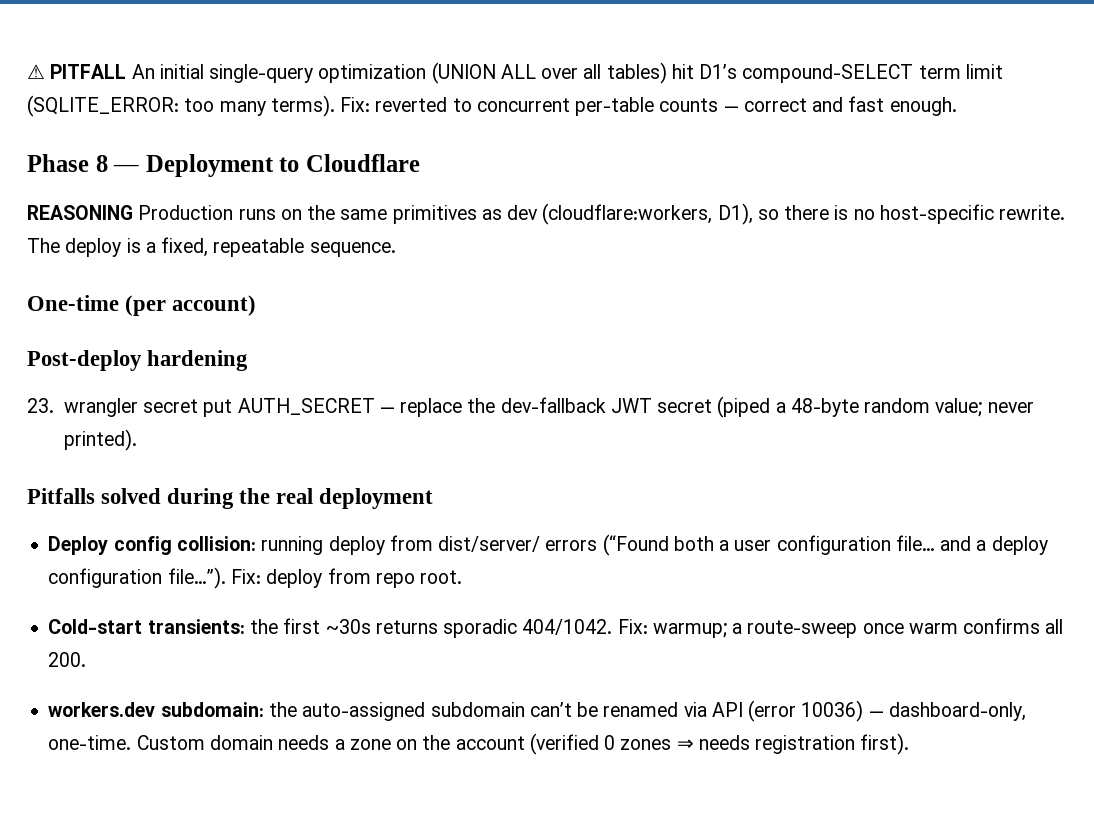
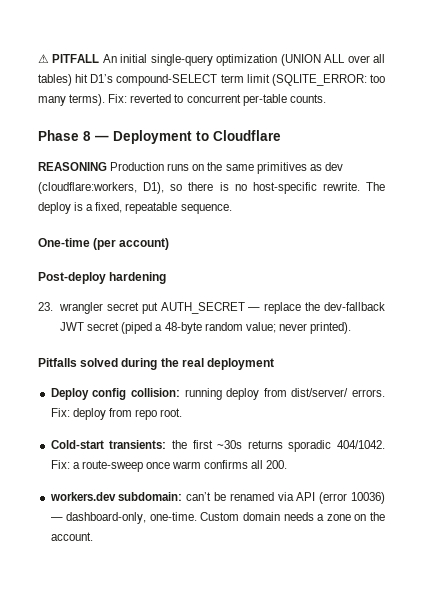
- Fix: reverted to concurrent per-table counts — correct and fast enough.
+ Fix: reverted to concurrent per-table counts.
- Deploy config collision: running deploy from dist/server/ errors (“Found both a user configuration file… and a deploy configuration file…”).
+ Deploy config collision: running deploy from dist/server/ errors.
- Fix: warmup; a route-sweep once warm confirms all 200.
+ Fix: a route-sweep once warm confirms all 200.
- workers.dev subdomain: the auto-assigned subdomain can’t be renamed via API (error 10036) — dashboard-only, one-time.
+ workers.dev subdomain: can’t be renamed via API (error 10036) — dashboard-only, one-time.
- Custom domain needs a zone on the account (verified 0 zones ⇒ needs registration first).
+ Custom domain needs a zone on the account.

